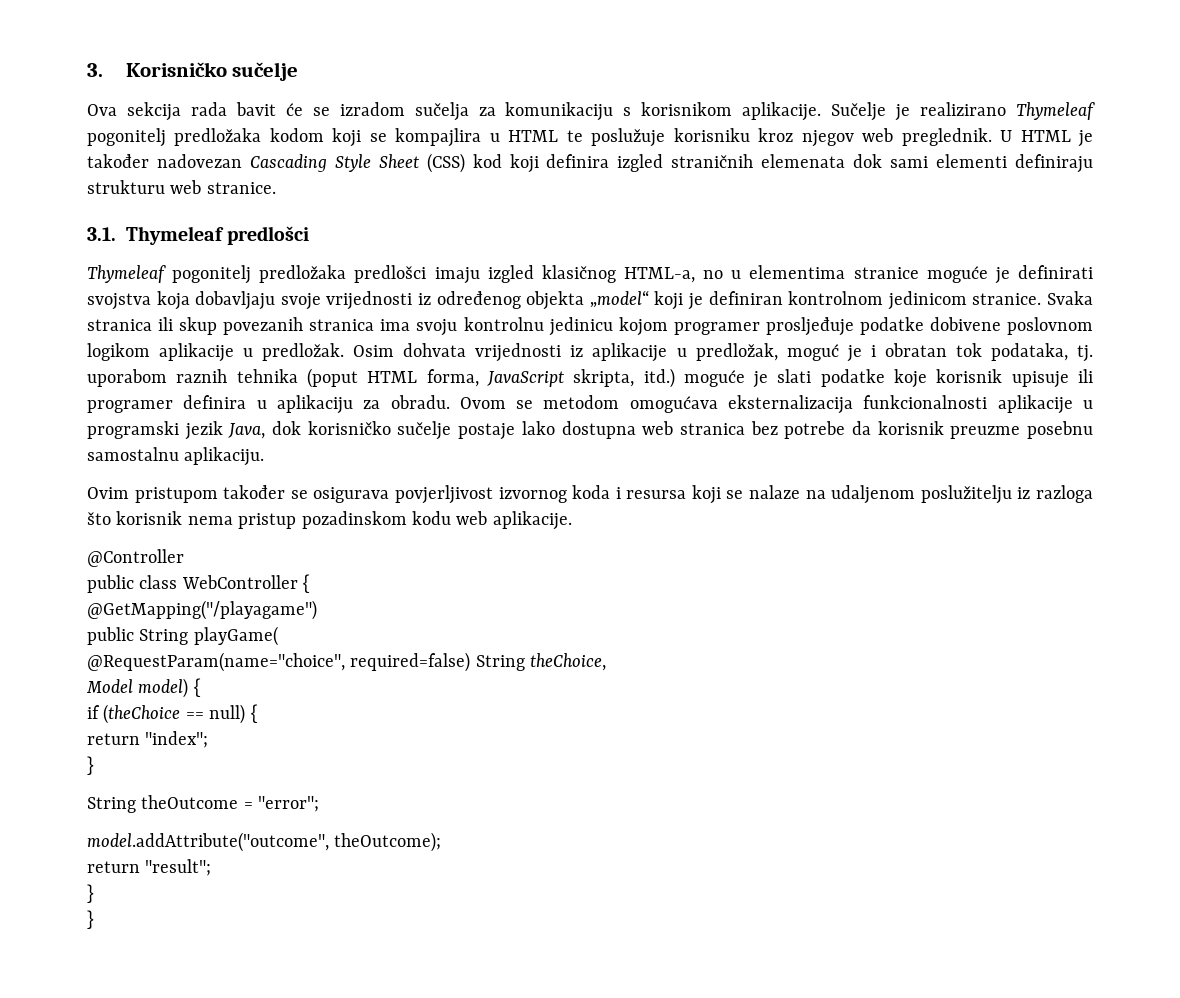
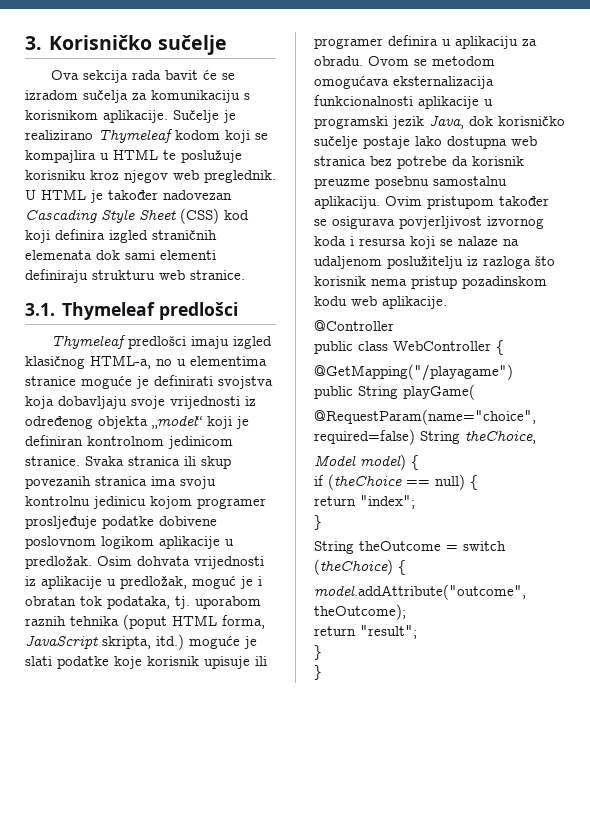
- Sučelje je realizirano Thymeleaf pogonitelj predložaka kodom koji se kompajlira u HTML te poslužuje korisniku kroz njegov web preglednik.
+ Sučelje je realizirano Thymeleaf kodom koji se kompajlira u HTML te poslužuje korisniku kroz njegov web preglednik.
- Thymeleaf pogonitelj predložaka predlošci imaju izgled klasičnog HTML-a, no u elementima stranice moguće je definirati svojstva koja dobavljaju svoje vrijednosti iz određenog objekta „model“ koji je definiran kontrolnom jedinicom stranice.
+ Thymeleaf predlošci imaju izgled klasičnog HTML-a, no u elementima stranice moguće je definirati svojstva koja dobavljaju svoje vrijednosti iz određenog objekta „model“ koji je definiran kontrolnom jedinicom stranice.
- Ovom se metodom omogućava eksternalizacija funkcionalnosti aplikacije u programski jezik Java, dok korisničko sučelje postaje lako dostupna web stranica bez potrebe da korisnik preuzme posebnu samostalnu aplikaciju.
- Ovim pristupom također se osigurava povjerljivost izvornog koda i resursa koji se nalaze na udaljenom poslužitelju iz razloga što korisnik nema pristup pozadinskom kodu web aplikacije.
+ Ovom se metodom omogućava eksternalizacija funkcionalnosti aplikacije u programski jezik Java, dok korisničko sučelje postaje lako dostupna web stranica bez potrebe da korisnik preuzme posebnu samostalnu aplikaciju. Ovim pristupom također se osigurava povjerljivost izvornog koda i resursa koji se nalaze na udaljenom poslužitelju iz razloga što korisnik nema pristup pozadinskom kodu web aplikacije.
- String theOutcome = "error";
+ String theOutcome = switch (theChoice) {

